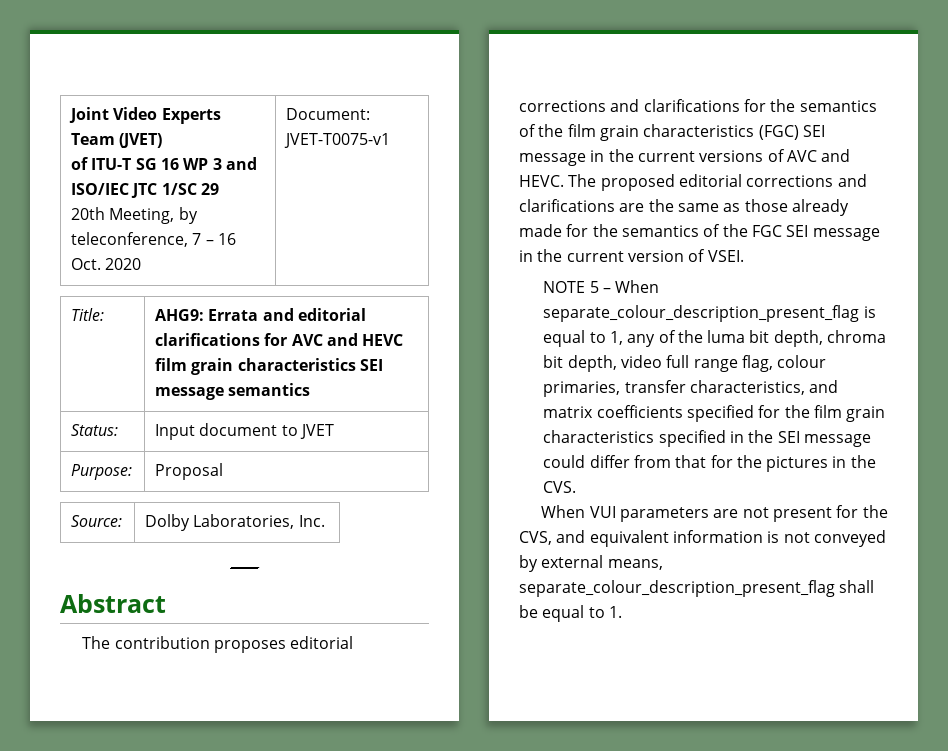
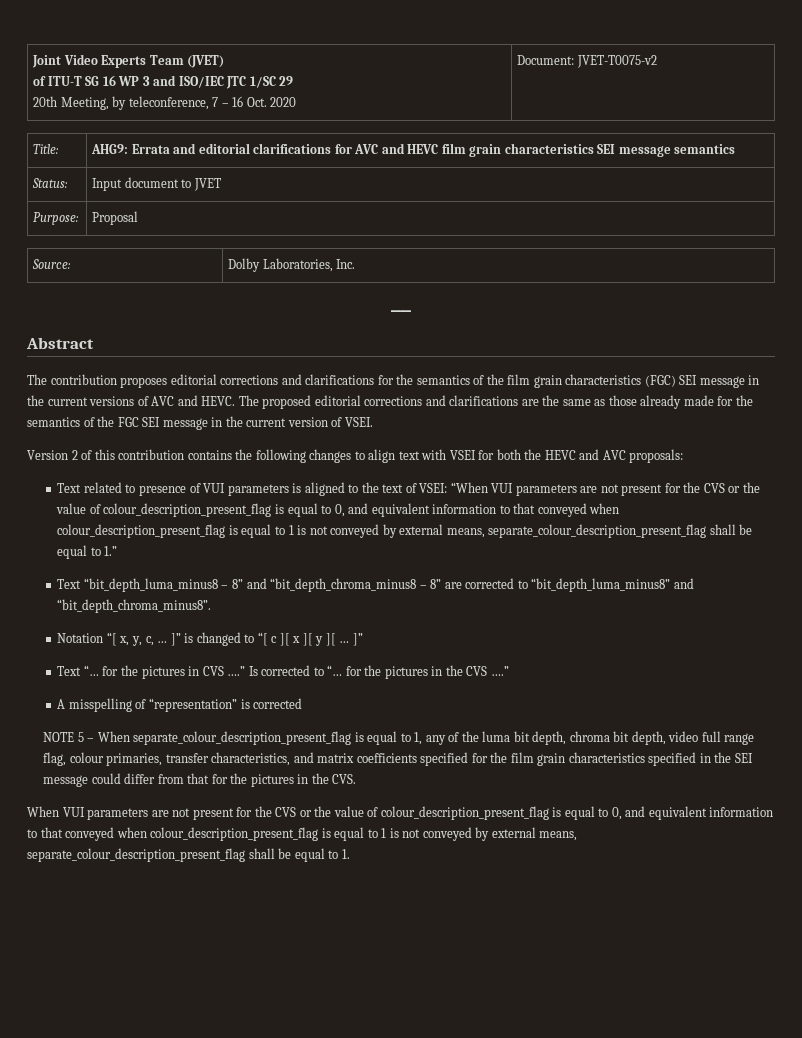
  Joint Video Experts Team (JVET)
  of ITU-T SG 16 WP 3 and ISO/IEC JTC 1/SC 29
- 20th Meeting, by teleconference, 7 – 16 Oct. 2020 | Document: JVET-T0075-v1
+ 20th Meeting, by teleconference, 7 – 16 Oct. 2020 | Document: JVET-T0075-v2
+ Version 2 of this contribution contains the following changes to align text with VSEI for both the HEVC and AVC proposals:
+ Text related to presence of VUI parameters is aligned to the text of VSEI: “When VUI parameters are not present for the CVS or the value of colour_description_present_flag is equal to 0, and equivalent information to that conveyed when colour_description_present_flag is equal to 1 is not conveyed by external means, separate_colour_description_present_flag shall be equal to 1.”
+ Text “bit_depth_luma_minus8 – 8” and “bit_depth_chroma_minus8 – 8” are corrected to “bit_depth_luma_minus8” and “bit_depth_chroma_minus8”.
+ Notation “[ x, y, c, … ]” is changed to “[ c ][ x ][ y ][ … ]”
+ Text “… for the pictures in CVS ….” Is corrected to “… for the pictures in the CVS ….”
+ A misspelling of “representation” is corrected
- When VUI parameters are not present for the CVS, and equivalent information is not conveyed by external means, separate_colour_description_present_flag shall be equal to 1.
+ When VUI parameters are not present for the CVS or the value of colour_description_present_flag is equal to 0, and equivalent information to that conveyed when colour_description_present_flag is equal to 1 is not conveyed by external means, separate_colour_description_present_flag shall be equal to 1.

